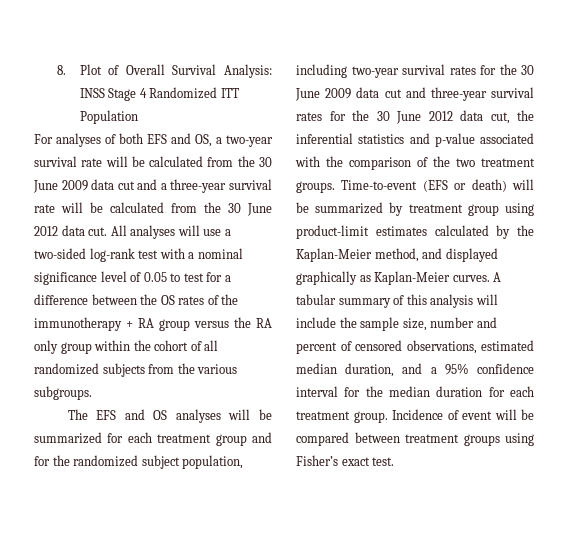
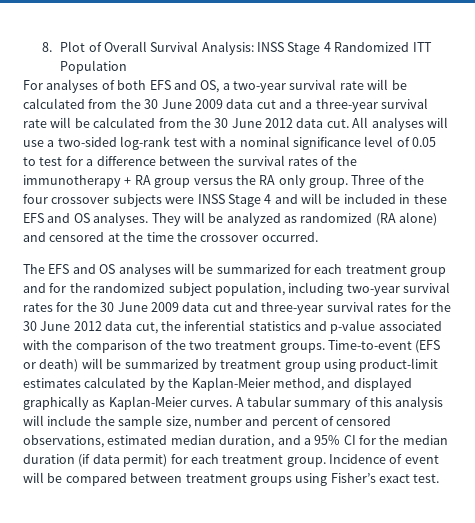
- All analyses will use a two-sided log-rank test with a nominal significance level of 0.05 to test for a difference between the OS rates of the immunotherapy + RA group versus the RA only group within the cohort of all randomized subjects from the various subgroups.
+ All analyses will use a two-sided log-rank test with a nominal significance level of 0.05 to test for a difference between the survival rates of the immunotherapy + RA group versus the RA only group. Three of the four crossover subjects were INSS Stage 4 and will be included in these EFS and OS analyses. They will be analyzed as randomized (RA alone) and censored at the time the crossover occurred.
- A tabular summary of this analysis will include the sample size, number and percent of censored observations, estimated median duration, and a 95% confidence interval for the median duration for each treatment group.
+ A tabular summary of this analysis will include the sample size, number and percent of censored observations, estimated median duration, and a 95% CI for the median duration (if data permit) for each treatment group.

